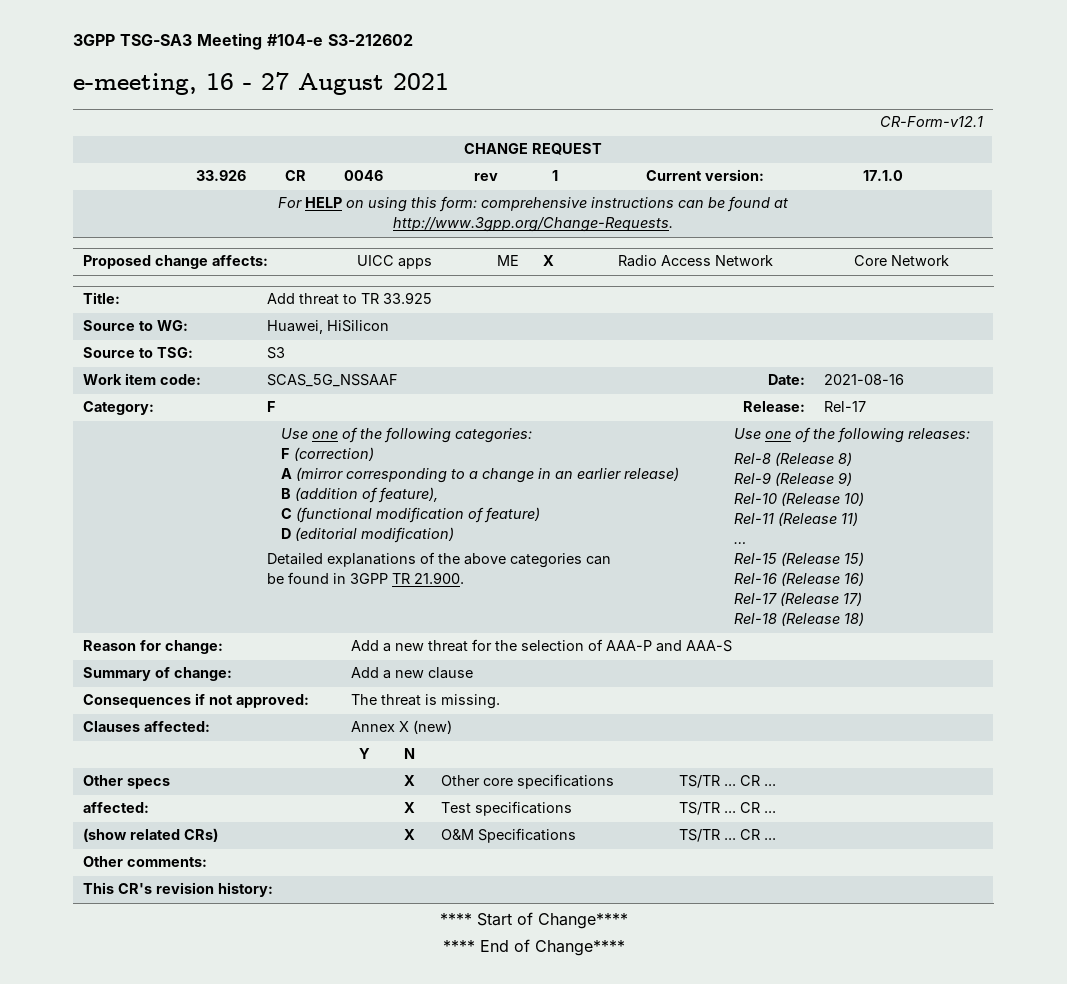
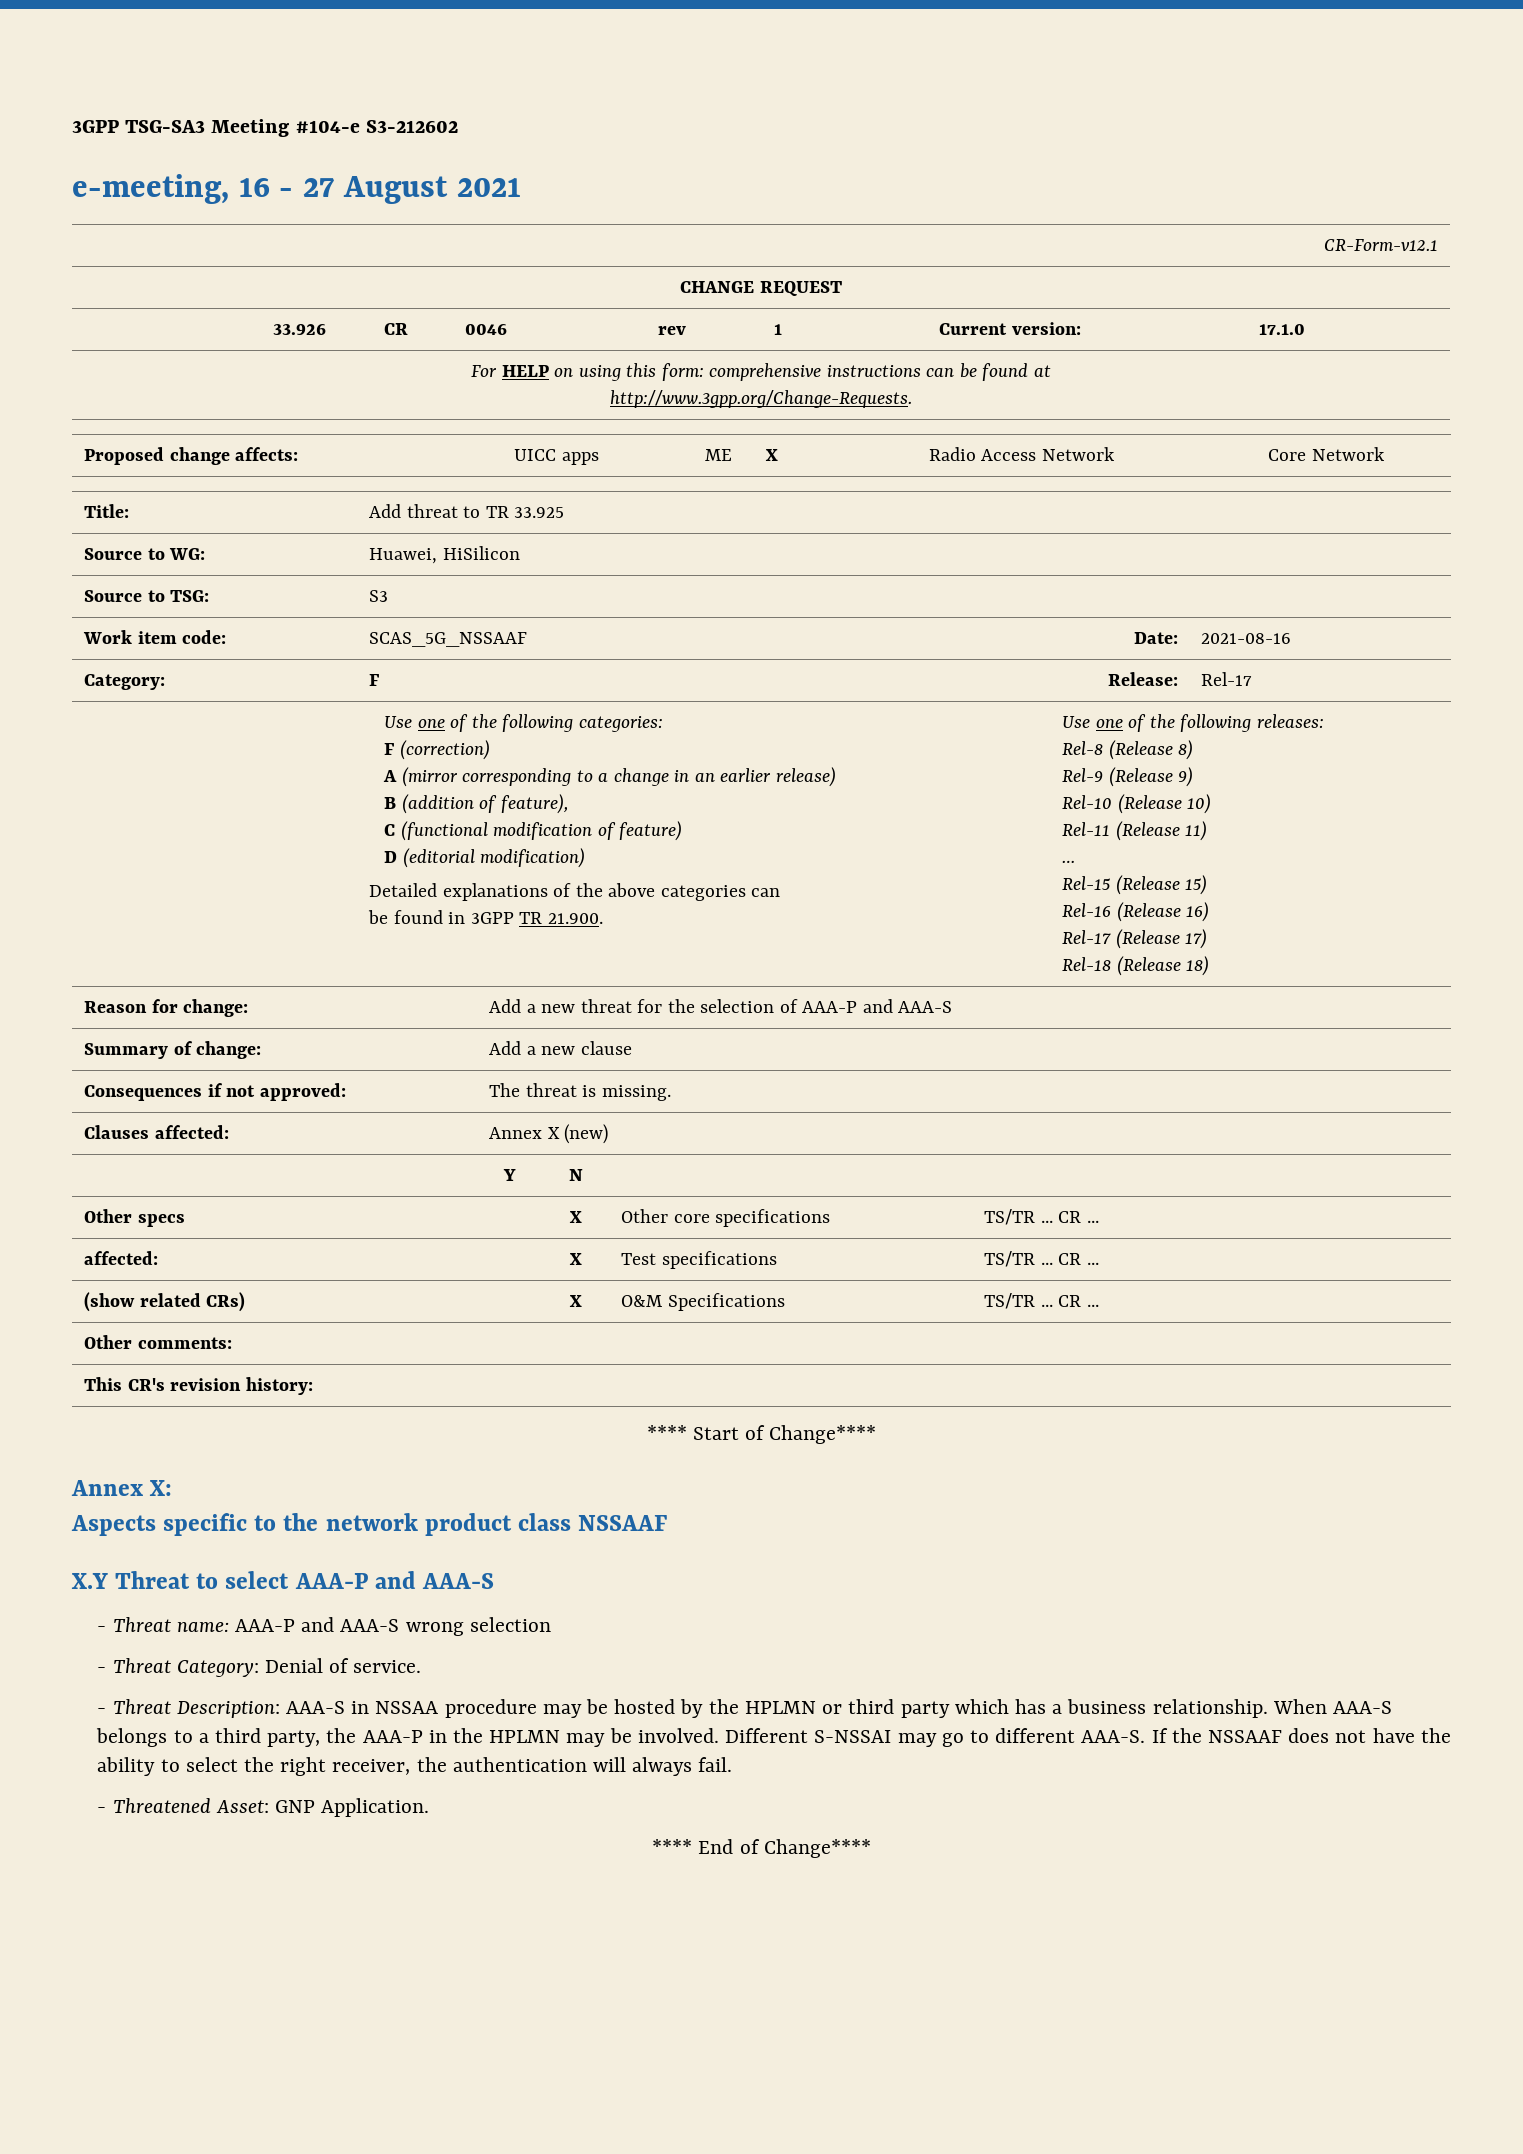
+ Annex X:
+ Aspects specific to the network product class NSSAAF
+ X.Y Threat to select AAA-P and AAA-S
+ - Threat name: AAA-P and AAA-S wrong selection
+ - Threat Category: Denial of service.
+ - Threat Description: AAA-S in NSSAA procedure may be hosted by the HPLMN or third party which has a business relationship. When AAA-S belongs to a third party, the AAA-P in the HPLMN may be involved. Different S-NSSAI may go to different AAA-S. If the NSSAAF does not have the ability to select the right receiver, the authentication will always fail.
+ - Threatened Asset: GNP Application.

